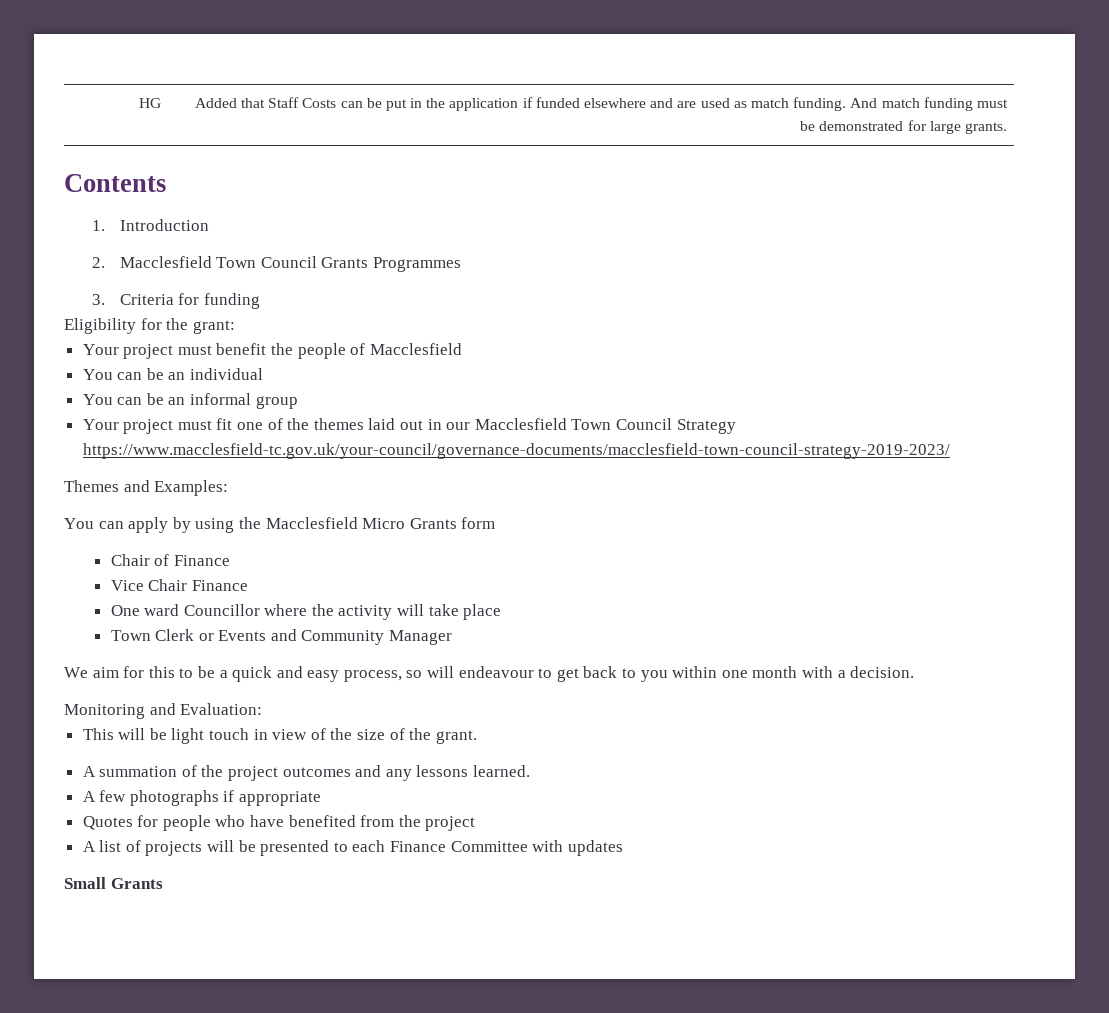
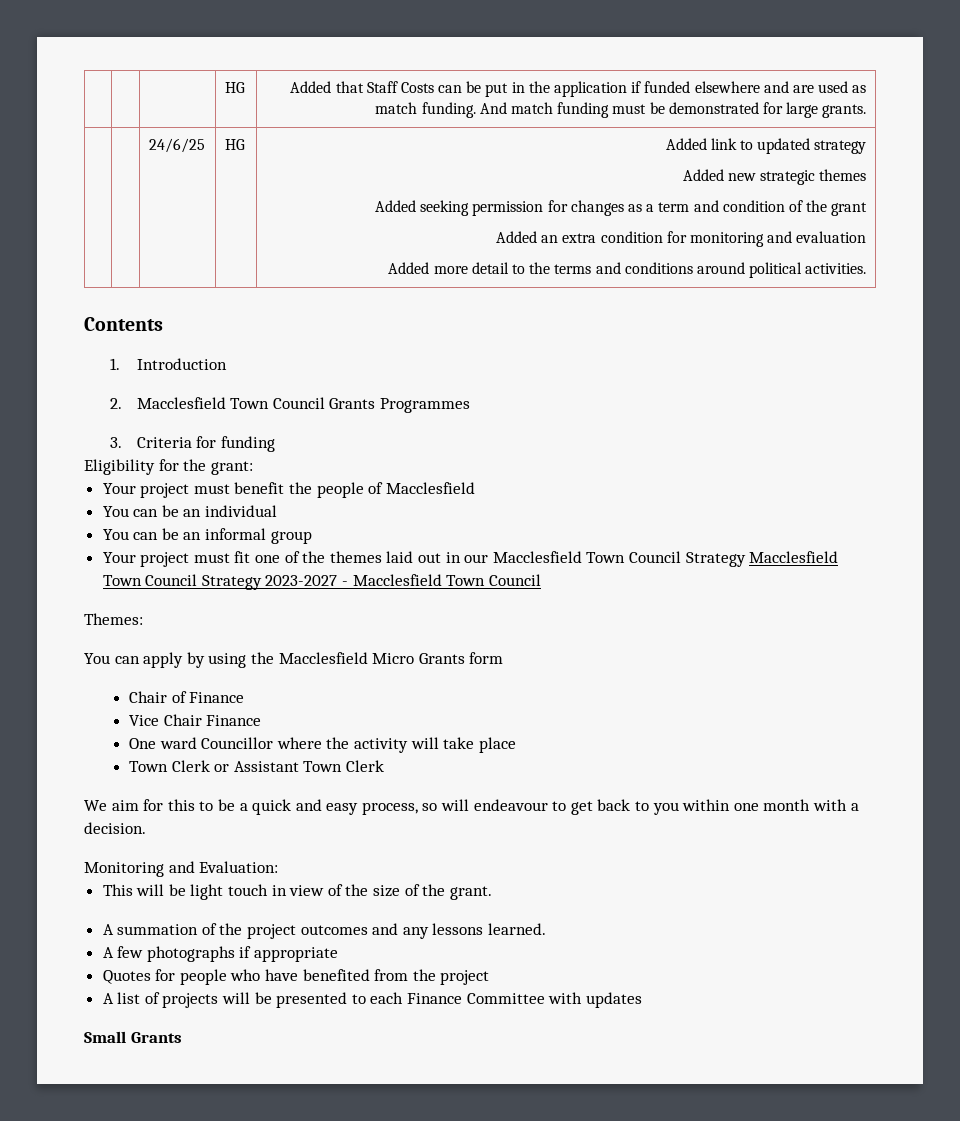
+ 24/6/25 | HG | Added link to updated strategy
+ Added new strategic themes
+ Added seeking permission for changes as a term and condition of the grant
+ Added an extra condition for monitoring and evaluation
+ Added more detail to the terms and conditions around political activities.
- Your project must fit one of the themes laid out in our Macclesfield Town Council Strategy https://www.macclesfield-tc.gov.uk/your-council/governance-documents/macclesfield-town-council-strategy-2019-2023/
- Themes and Examples:
+ Your project must fit one of the themes laid out in our Macclesfield Town Council Strategy Macclesfield Town Council Strategy 2023-2027 - Macclesfield Town Council
+ Themes:
- Town Clerk or Events and Community Manager
+ Town Clerk or Assistant Town Clerk

